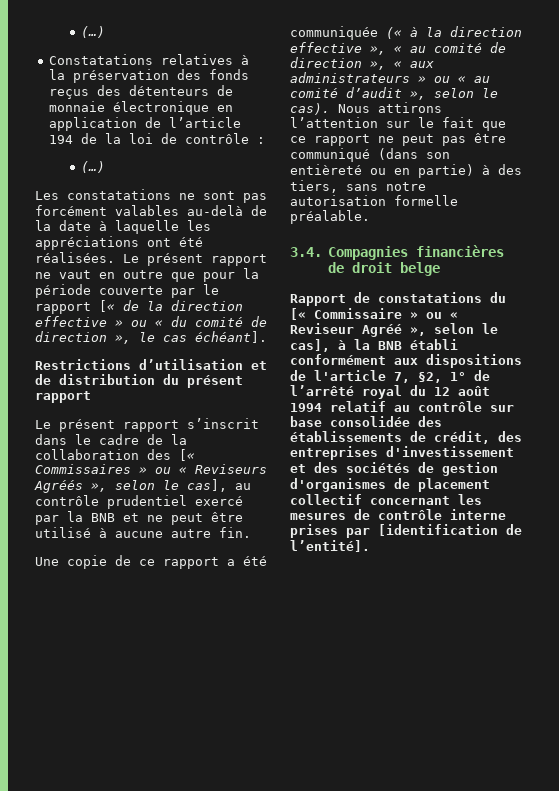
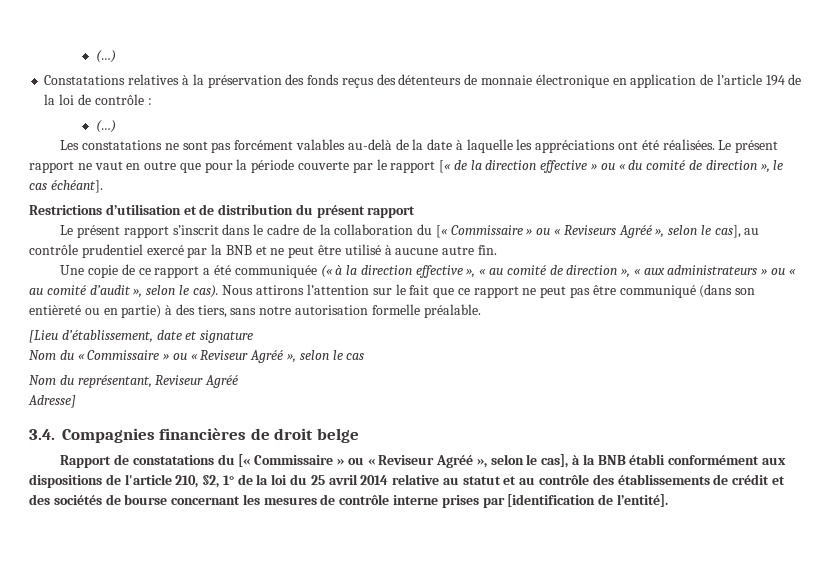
- Le présent rapport s’inscrit dans le cadre de la collaboration des [« Commissaires » ou « Reviseurs Agréés », selon le cas], au contrôle prudentiel exercé par la BNB et ne peut être utilisé à aucune autre fin.
+ Le présent rapport s’inscrit dans le cadre de la collaboration du [« Commissaire » ou « Reviseurs Agréé », selon le cas], au contrôle prudentiel exercé par la BNB et ne peut être utilisé à aucune autre fin.
+ [Lieu d’établissement, date et signature
+ Nom du « Commissaire » ou « Reviseur Agréé », selon le cas
+ Nom du représentant, Reviseur Agréé
+ Adresse]
- Rapport de constatations du [« Commissaire » ou « Reviseur Agréé », selon le cas], à la BNB établi conformément aux dispositions de l'article 7, §2, 1° de l’arrêté royal du 12 août 1994 relatif au contrôle sur base consolidée des établissements de crédit, des entreprises d'investissement et des sociétés de gestion d'organismes de placement collectif concernant les mesures de contrôle interne prises par [identification de l’entité].
+ Rapport de constatations du [« Commissaire » ou « Reviseur Agréé », selon le cas], à la BNB établi conformément aux dispositions de l'article 210, §2, 1° de la loi du 25 avril 2014 relative au statut et au contrôle des établissements de crédit et des sociétés de bourse concernant les mesures de contrôle interne prises par [identification de l’entité].

